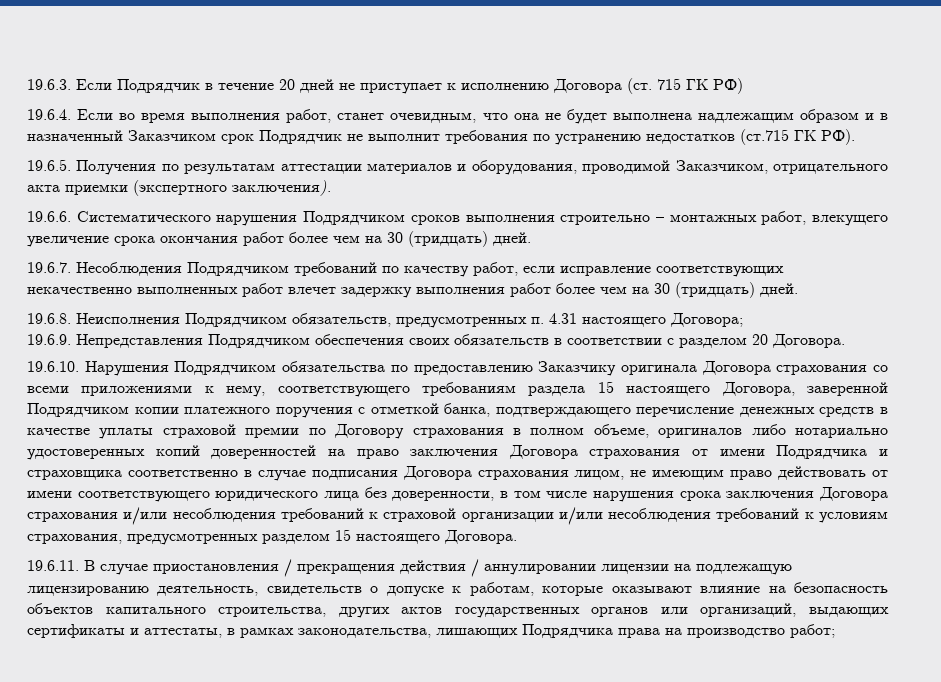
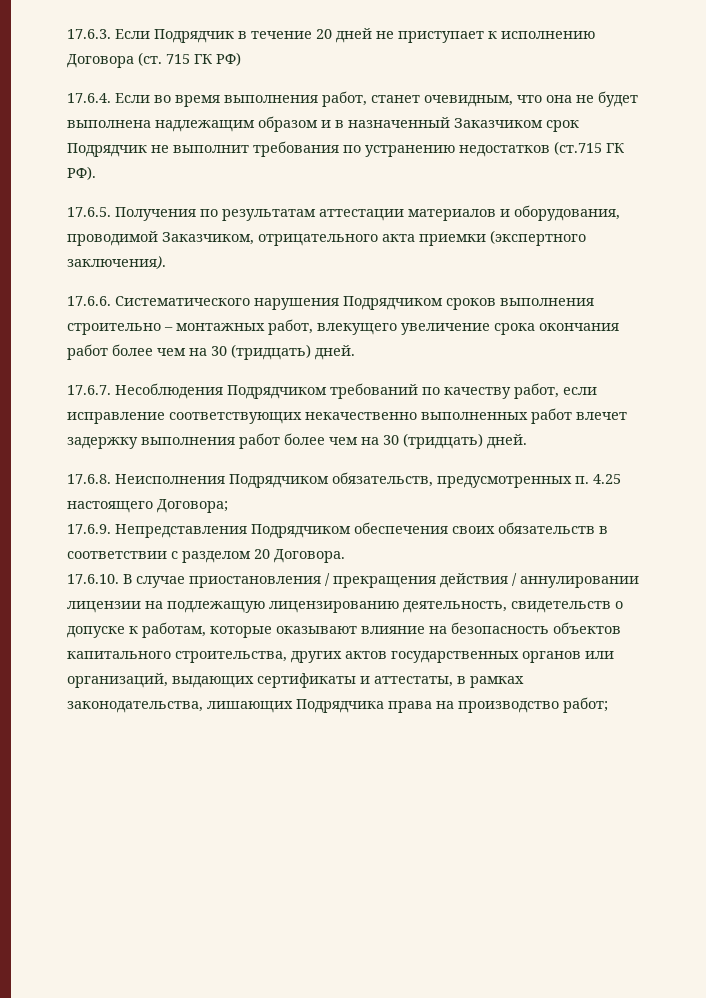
- 19.6.3. Если Подрядчик в течение 20 дней не приступает к исполнению Договора (ст. 715 ГК РФ)
+ 17.6.3. Если Подрядчик в течение 20 дней не приступает к исполнению Договора (ст. 715 ГК РФ)
- 19.6.4. Если во время выполнения работ, станет очевидным, что она не будет выполнена надлежащим образом и в назначенный Заказчиком срок Подрядчик не выполнит требования по устранению недостатков (ст.715 ГК РФ).
+ 17.6.4. Если во время выполнения работ, станет очевидным, что она не будет выполнена надлежащим образом и в назначенный Заказчиком срок Подрядчик не выполнит требования по устранению недостатков (ст.715 ГК РФ).
- 19.6.5. Получения по результатам аттестации материалов и оборудования, проводимой Заказчиком, отрицательного акта приемки (экспертного заключения).
+ 17.6.5. Получения по результатам аттестации материалов и оборудования, проводимой Заказчиком, отрицательного акта приемки (экспертного заключения).
- 19.6.6. Систематического нарушения Подрядчиком сроков выполнения строительно – монтажных работ, влекущего увеличение срока окончания работ более чем на 30 (тридцать) дней.
+ 17.6.6. Систематического нарушения Подрядчиком сроков выполнения строительно – монтажных работ, влекущего увеличение срока окончания работ более чем на 30 (тридцать) дней.
- 19.6.7. Несоблюдения Подрядчиком требований по качеству работ, если исправление соответствующих некачественно выполненных работ влечет задержку выполнения работ более чем на 30 (тридцать) дней.
+ 17.6.7. Несоблюдения Подрядчиком требований по качеству работ, если исправление соответствующих некачественно выполненных работ влечет задержку выполнения работ более чем на 30 (тридцать) дней.
- 19.6.8. Неисполнения Подрядчиком обязательств, предусмотренных п. 4.31 настоящего Договора;
+ 17.6.8. Неисполнения Подрядчиком обязательств, предусмотренных п. 4.25 настоящего Договора;
- 19.6.9. Непредставления Подрядчиком обеспечения своих обязательств в соответствии с разделом 20 Договора.
+ 17.6.9. Непредставления Подрядчиком обеспечения своих обязательств в соответствии с разделом 20 Договора.
- 19.6.10. Нарушения Подрядчиком обязательства по предоставлению Заказчику оригинала Договора страхования со всеми приложениями к нему, соответствующего требованиям раздела 15 настоящего Договора, заверенной Подрядчиком копии платежного поручения с отметкой банка, подтверждающего перечисление денежных средств в качестве уплаты страховой премии по Договору страхования в полном объеме, оригиналов либо нотариально удостоверенных копий доверенностей на право заключения Договора страхования от имени Подрядчика и страховщика соответственно в случае подписания Договора страхования лицом, не имеющим право действовать от имени соответствующего юридического лица без доверенности, в том числе нарушения срока заключения Договора страхования и/или несоблюдения требований к страховой организации и/или несоблюдения требований к условиям страхования, предусмотренных разделом 15 настоящего Договора.
- 19.6.11. В случае приостановления / прекращения действия / аннулировании лицензии на подлежащую лицензированию деятельность, свидетельств о допуске к работам, которые оказывают влияние на безопасность объектов капитального строительства, других актов государственных органов или организаций, выдающих сертификаты и аттестаты, в рамках законодательства, лишающих Подрядчика права на производство работ;
+ 17.6.10. В случае приостановления / прекращения действия / аннулировании лицензии на подлежащую лицензированию деятельность, свидетельств о допуске к работам, которые оказывают влияние на безопасность объектов капитального строительства, других актов государственных органов или организаций, выдающих сертификаты и аттестаты, в рамках законодательства, лишающих Подрядчика права на производство работ;

